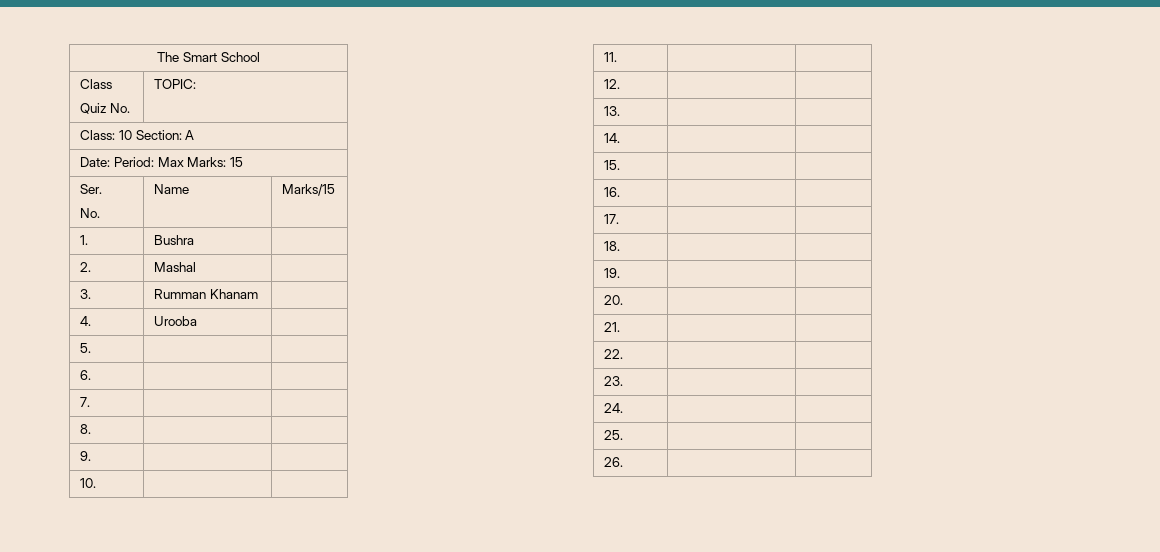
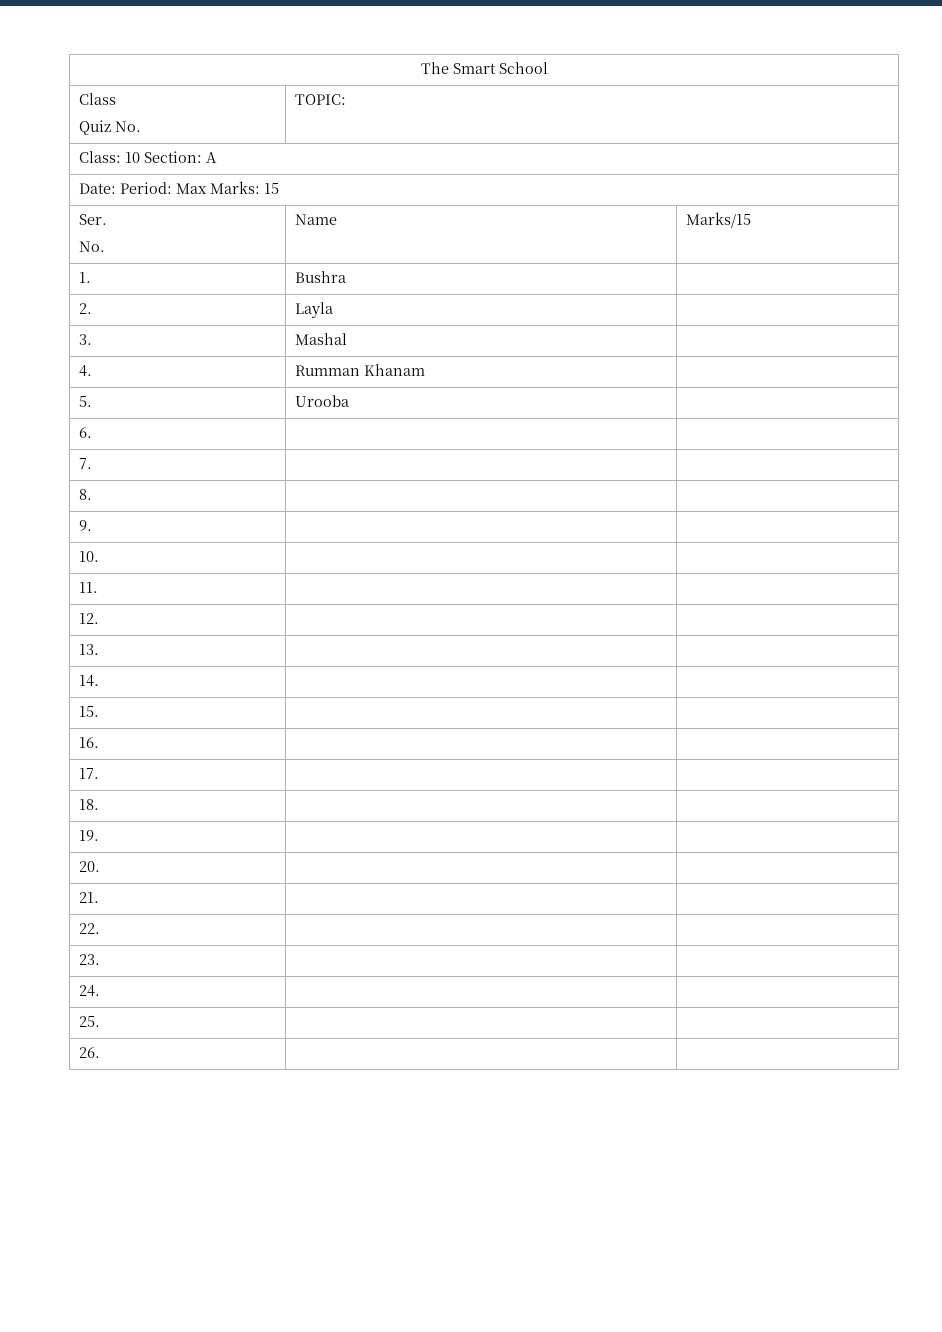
- 2. | Mashal |
+ 2. | Layla |
+ 3. | Mashal |
- 3. | Rumman Khanam |
+ 4. | Rumman Khanam |
- 4. | Urooba |
+ 5. | Urooba |
- 5. | |

